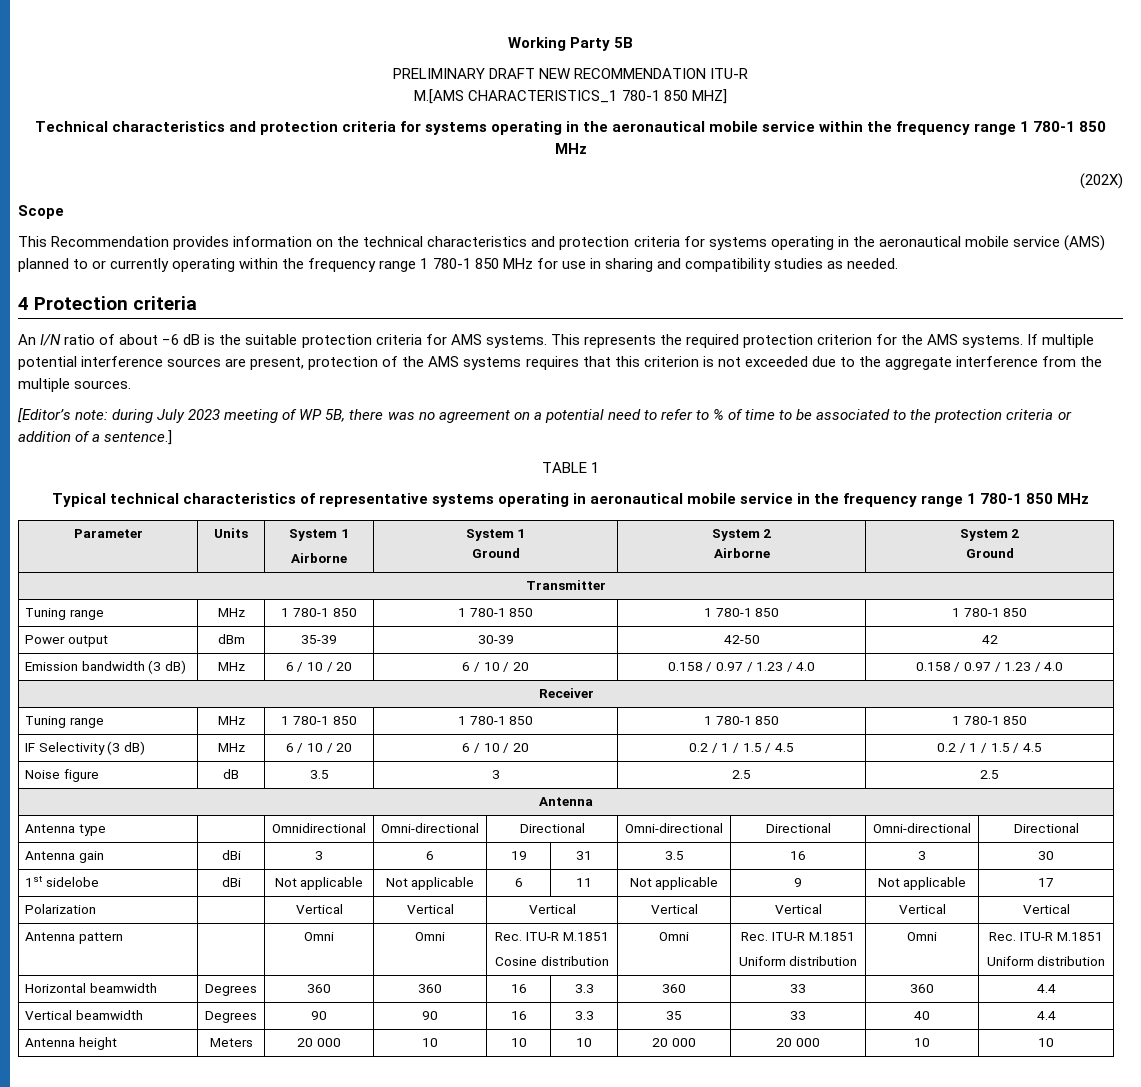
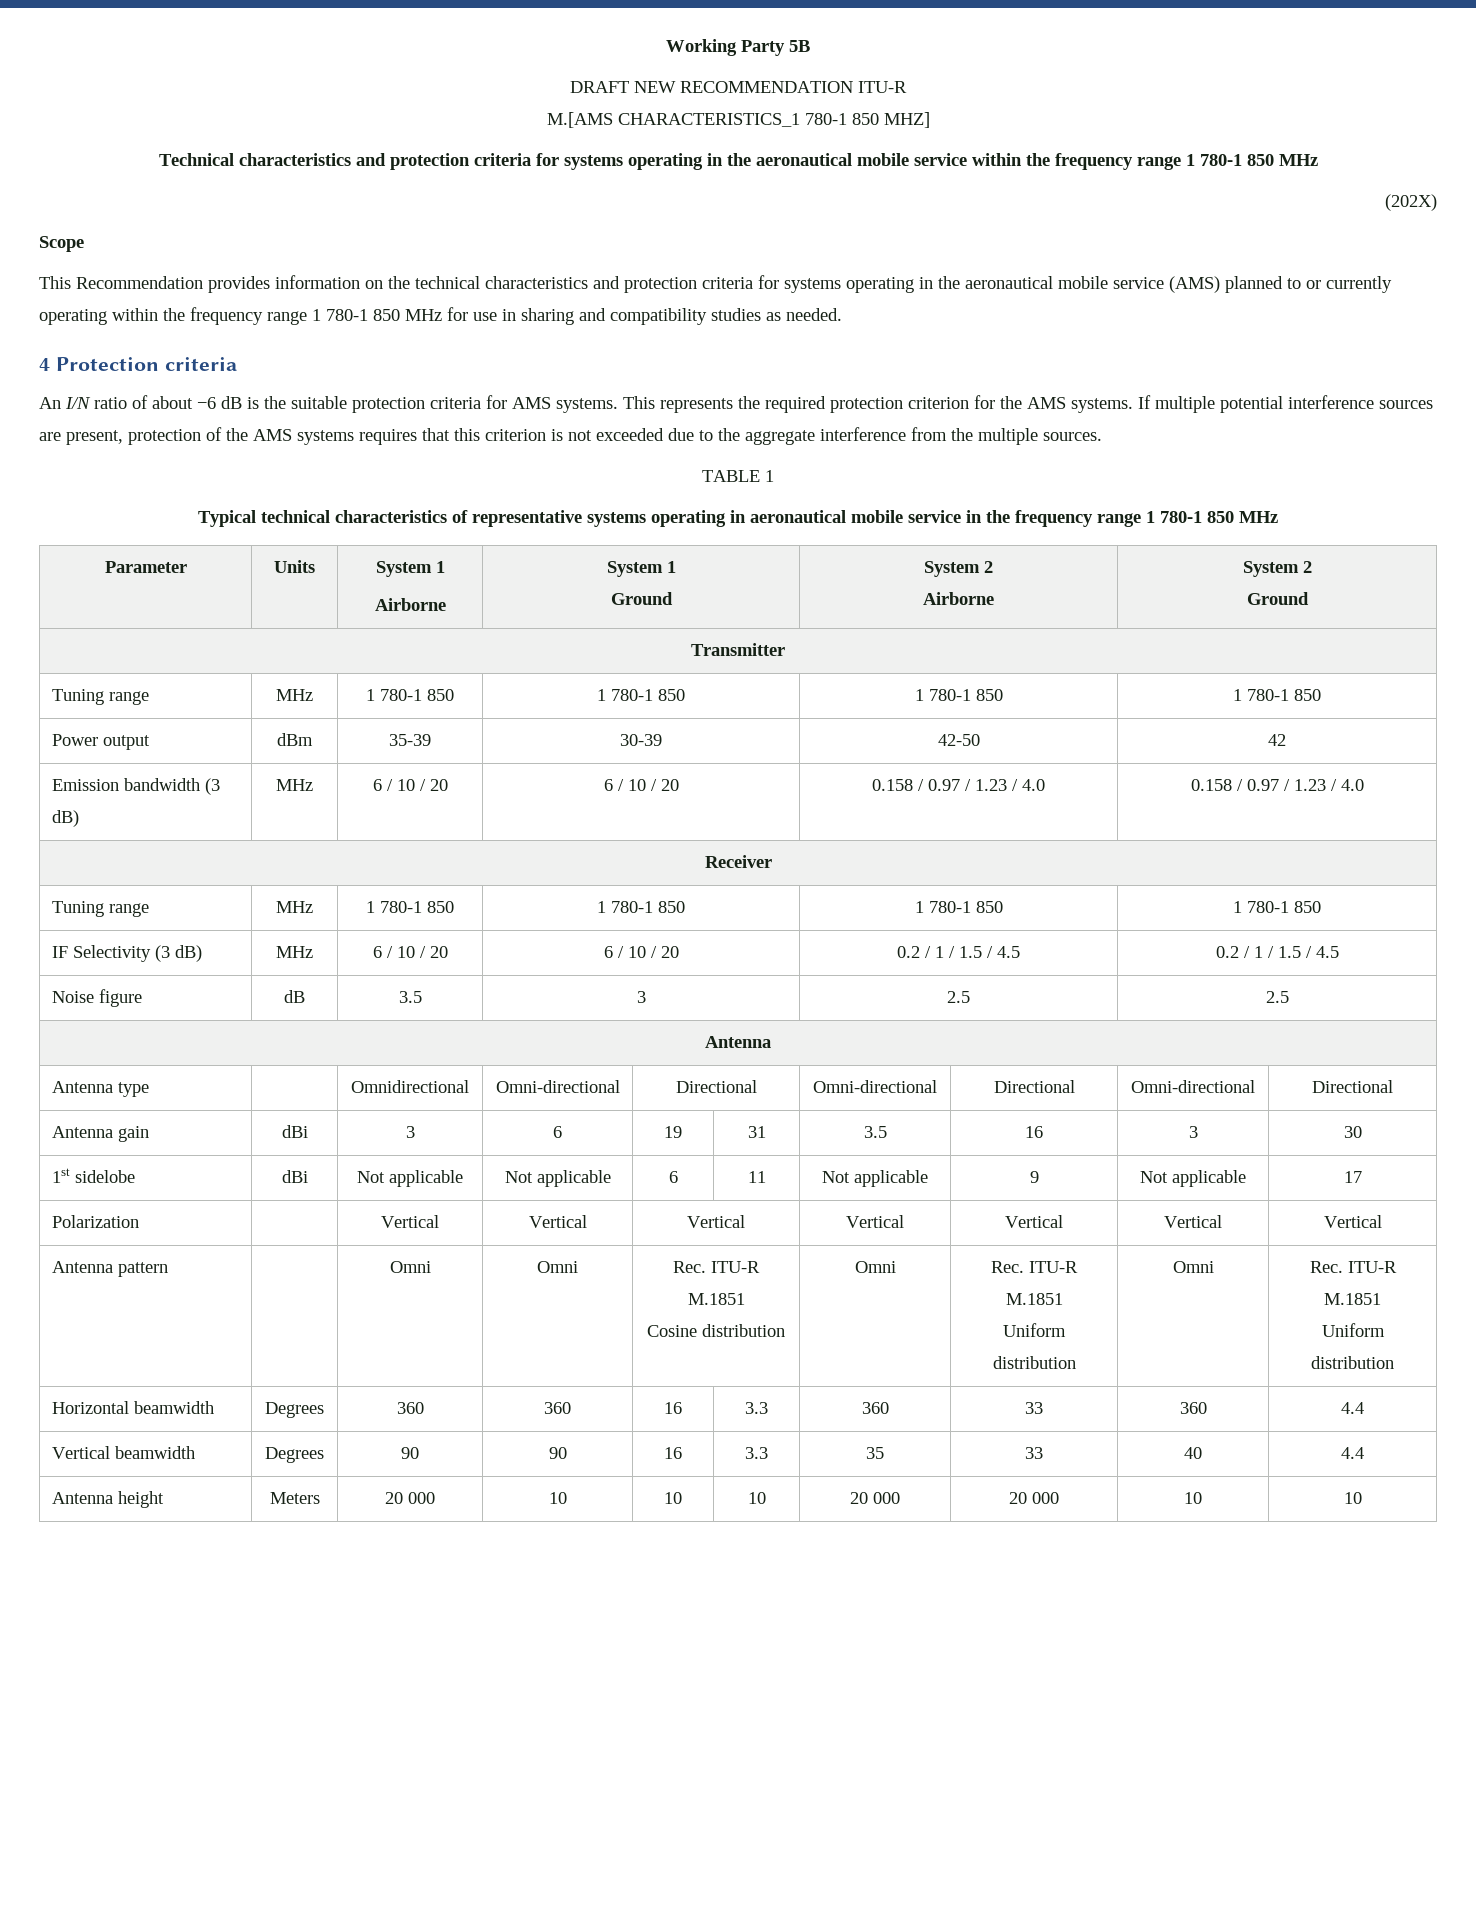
- PRELIMINARY DRAFT NEW RECOMMENDATION ITU-R
+ DRAFT NEW RECOMMENDATION ITU-R
- [Editor’s note: during July 2023 meeting of WP 5B, there was no agreement on a potential need to refer to % of time to be associated to the protection criteria or addition of a sentence.]

